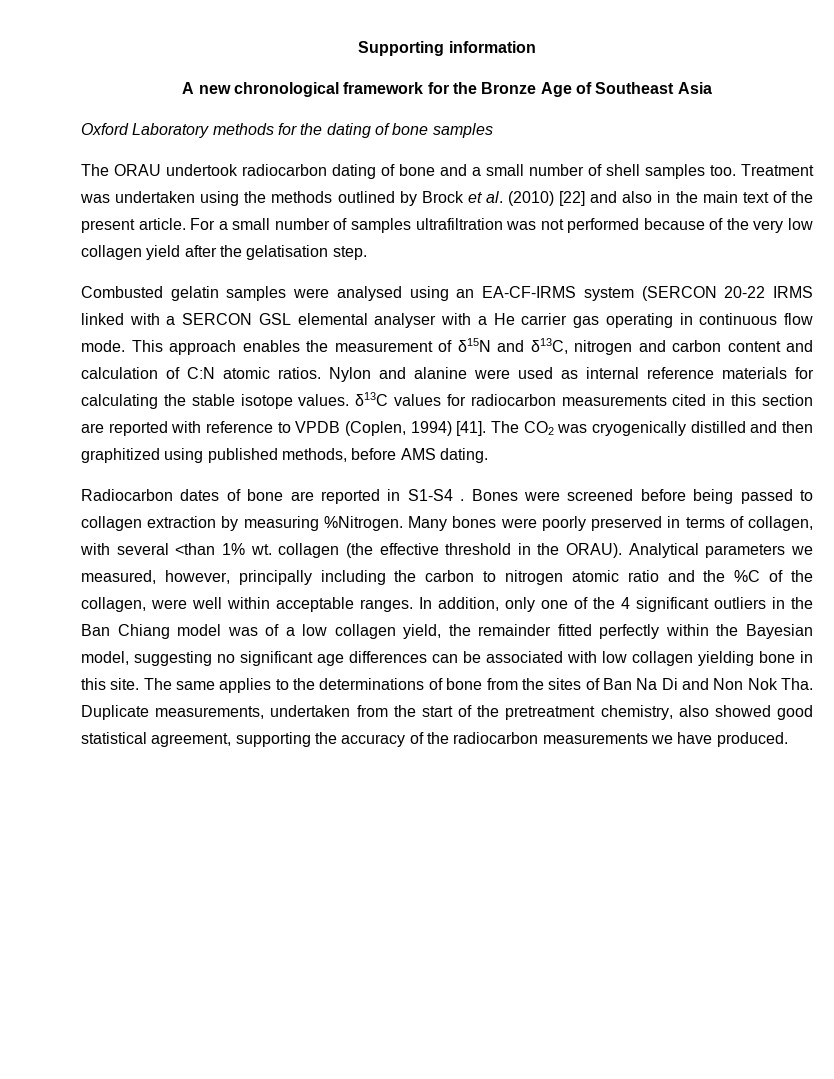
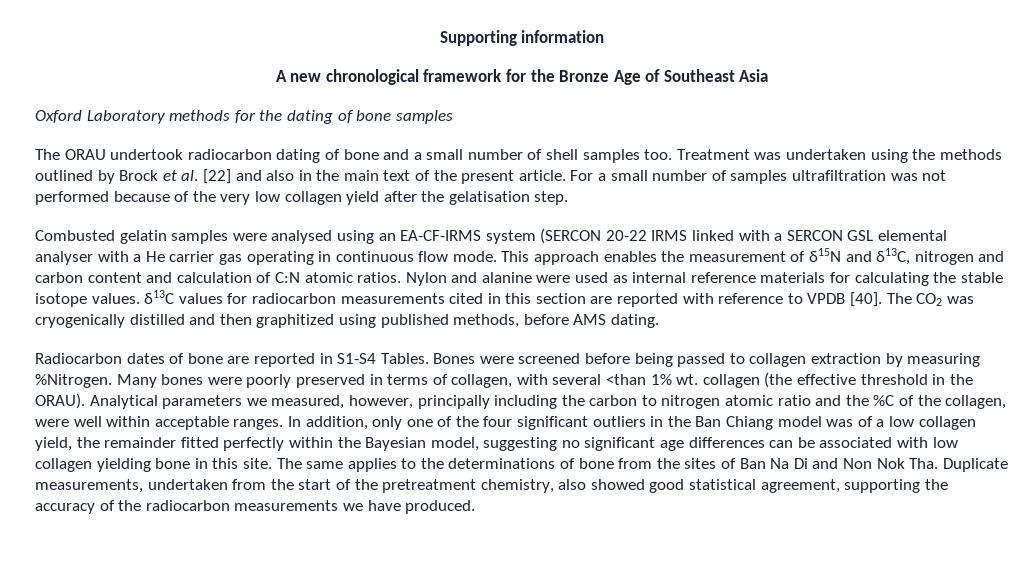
- Treatment was undertaken using the methods outlined by Brock et al. (2010) [22] and also in the main text of the present article.
+ Treatment was undertaken using the methods outlined by Brock et al. [22] and also in the main text of the present article.
- Nylon and alanine were used as internal reference materials for calculating the stable isotope values. δ13C values for radiocarbon measurements cited in this section are reported with reference to VPDB (Coplen, 1994) [41].
+ Nylon and alanine were used as internal reference materials for calculating the stable isotope values. δ13C values for radiocarbon measurements cited in this section are reported with reference to VPDB [40].
- Radiocarbon dates of bone are reported in S1-S4 .
+ Radiocarbon dates of bone are reported in S1-S4 Tables.
- In addition, only one of the 4 significant outliers in the Ban Chiang model was of a low collagen yield, the remainder fitted perfectly within the Bayesian model, suggesting no significant age differences can be associated with low collagen yielding bone in this site.
+ In addition, only one of the four significant outliers in the Ban Chiang model was of a low collagen yield, the remainder fitted perfectly within the Bayesian model, suggesting no significant age differences can be associated with low collagen yielding bone in this site.

